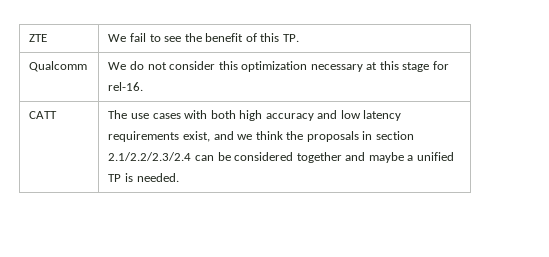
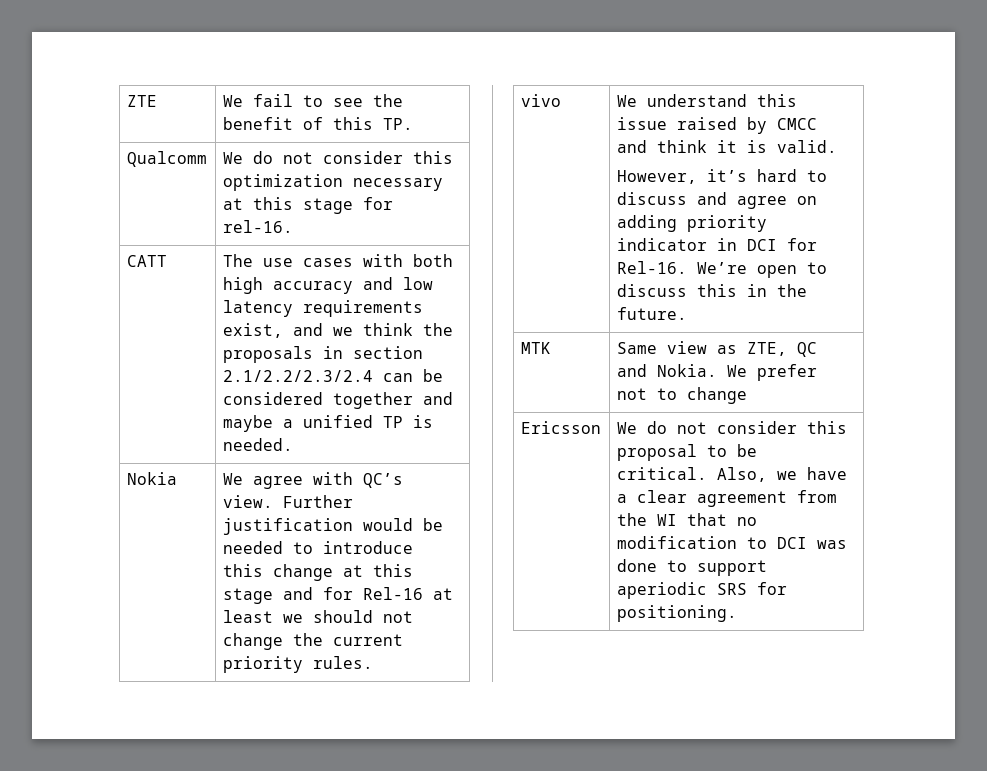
+ Nokia | We agree with QC’s view. Further justification would be needed to introduce this change at this stage and for Rel-16 at least we should not change the current priority rules.
+ vivo | We understand this issue raised by CMCC and think it is valid.
+ However, it’s hard to discuss and agree on adding priority indicator in DCI for Rel-16. We’re open to discuss this in the future.
+ MTK | Same view as ZTE, QC and Nokia. We prefer not to change
+ Ericsson | We do not consider this proposal to be critical. Also, we have a clear agreement from the WI that no modification to DCI was done to support aperiodic SRS for positioning.

